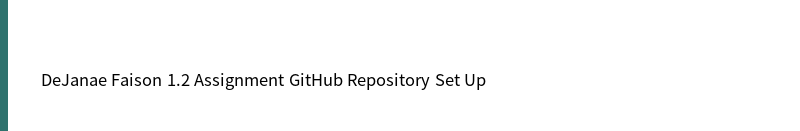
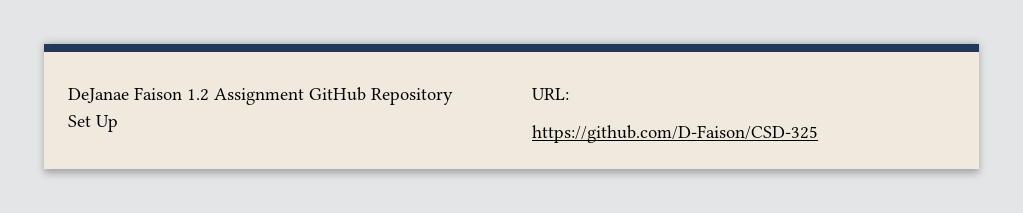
+ URL:
+ https://github.com/D-Faison/CSD-325

